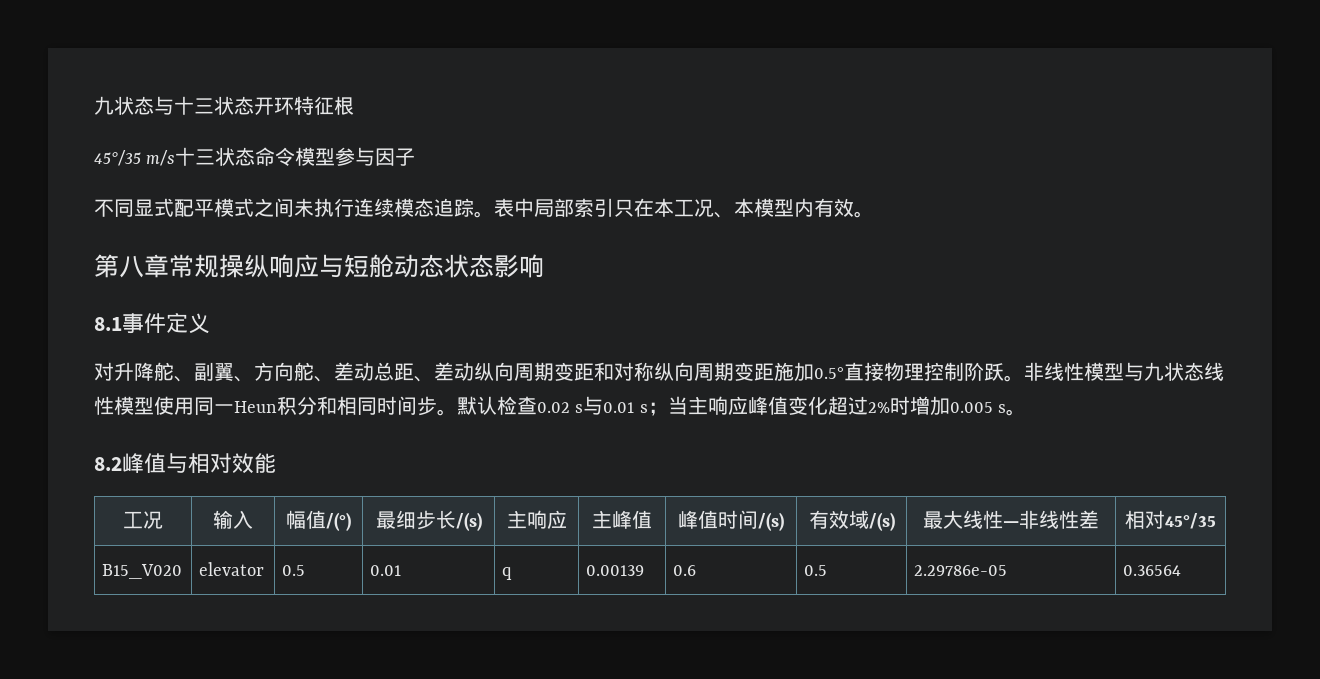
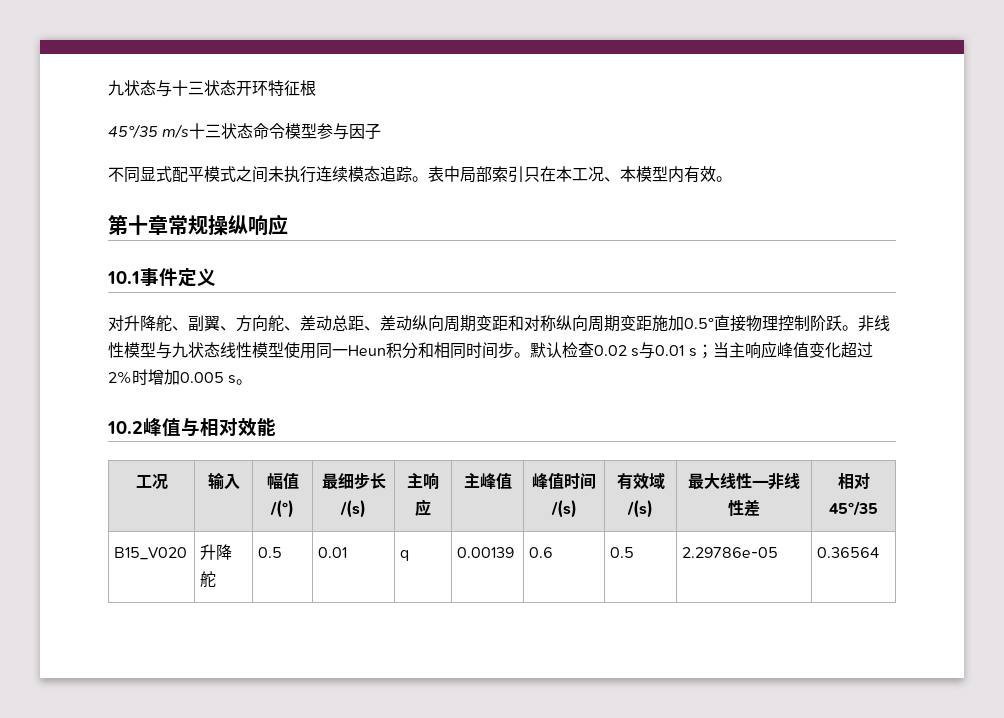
- 第八章常规操纵响应与短舱动态状态影响
- 8.1事件定义
+ 第十章常规操纵响应
+ 10.1事件定义
- 8.2峰值与相对效能
+ 10.2峰值与相对效能
- B15_V020 | elevator | 0.5 | 0.01 | q | 0.00139 | 0.6 | 0.5 | 2.29786e-05 | 0.36564
+ B15_V020 | 升降舵 | 0.5 | 0.01 | q | 0.00139 | 0.6 | 0.5 | 2.29786e-05 | 0.36564

